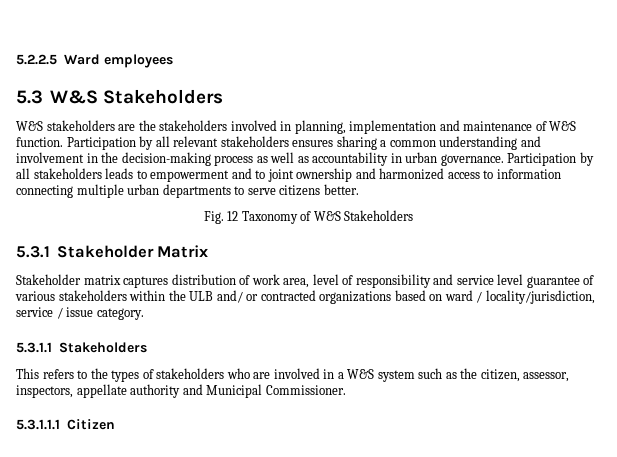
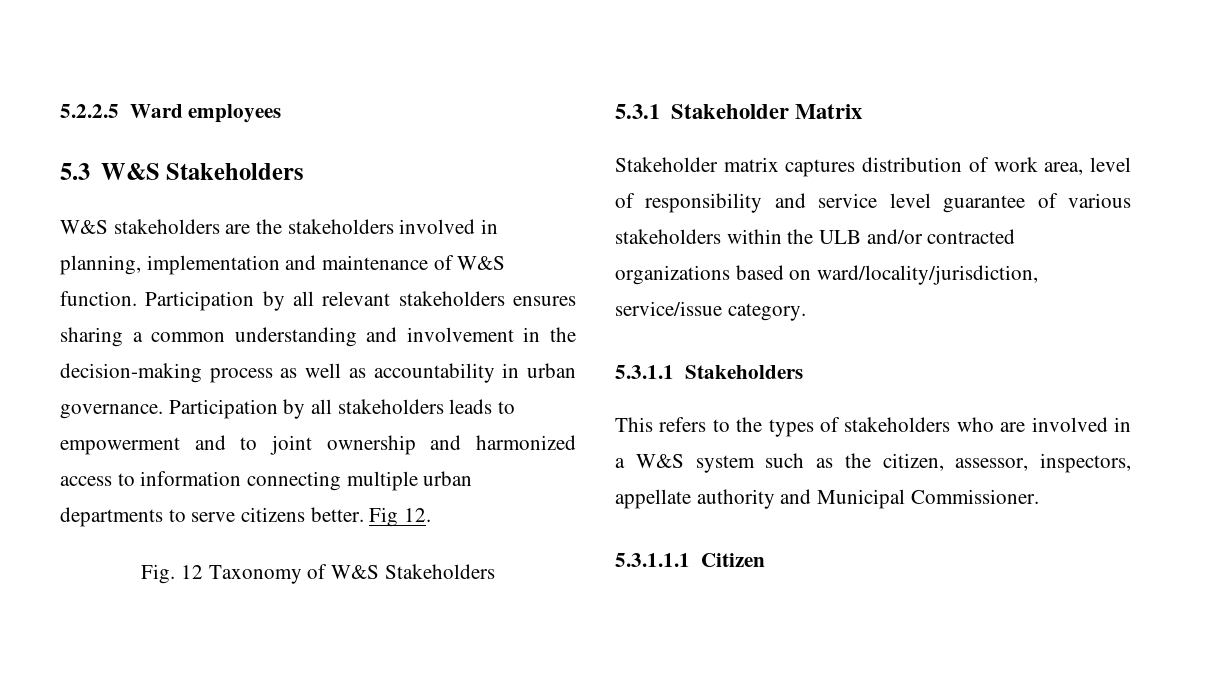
+ Fig 12.
- Stakeholder matrix captures distribution of work area, level of responsibility and service level guarantee of various stakeholders within the ULB and/ or contracted organizations based on ward / locality/jurisdiction, service / issue category.
+ Stakeholder matrix captures distribution of work area, level of responsibility and service level guarantee of various stakeholders within the ULB and/or contracted organizations based on ward/locality/jurisdiction, service/issue category.

